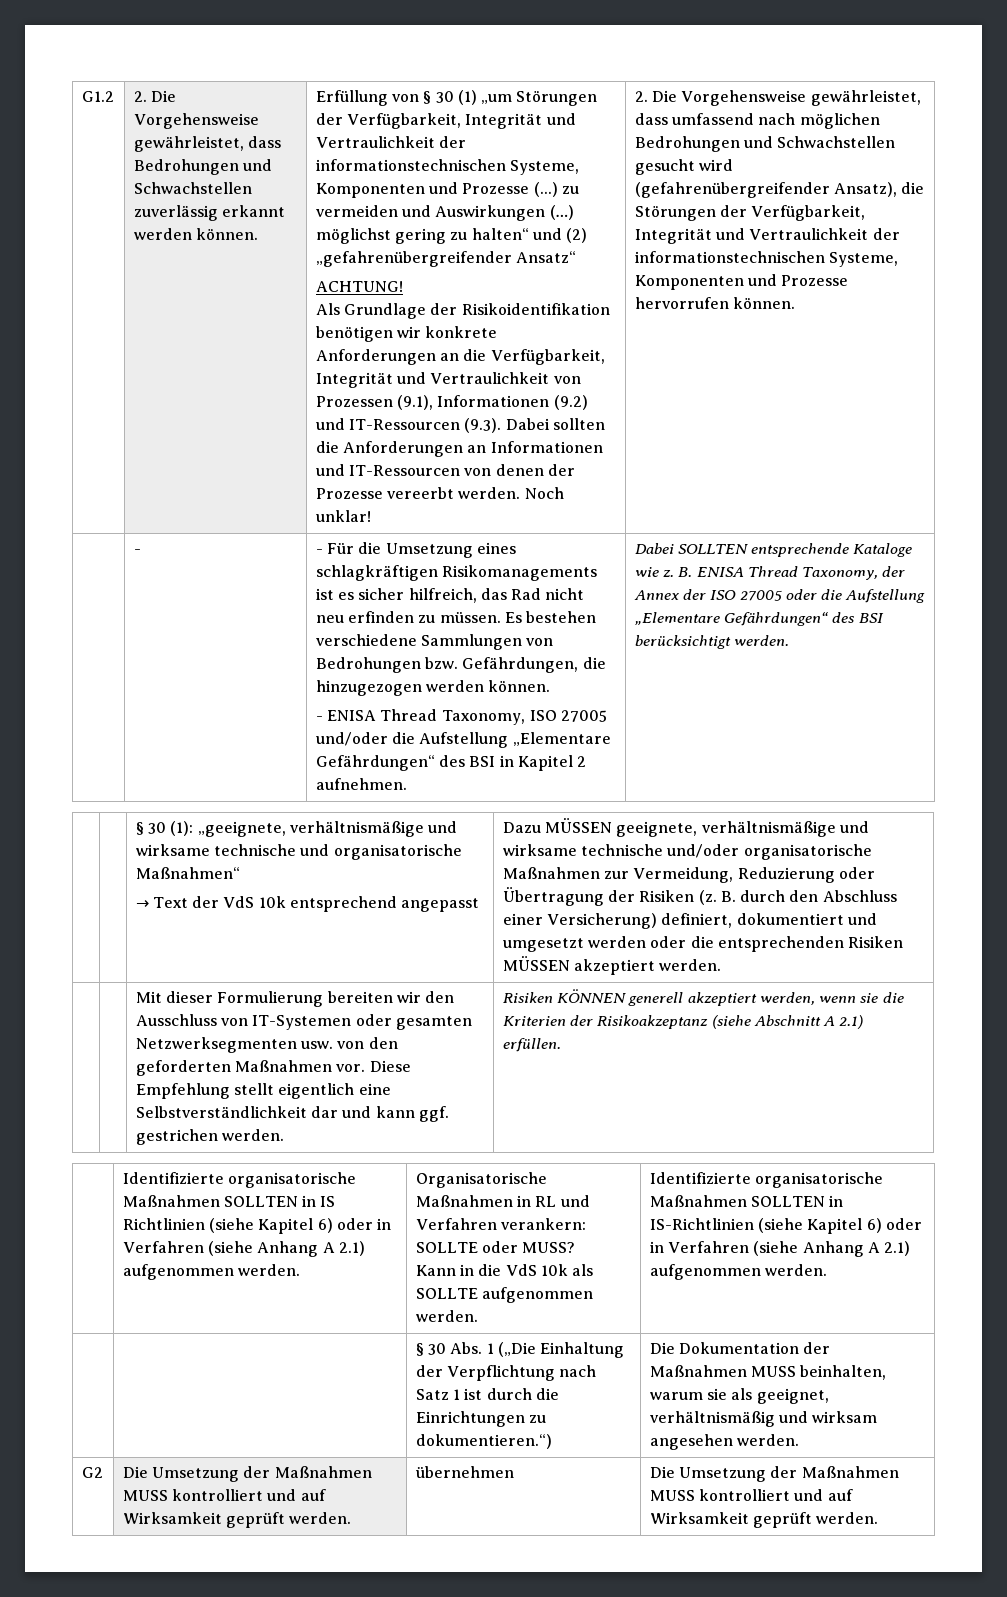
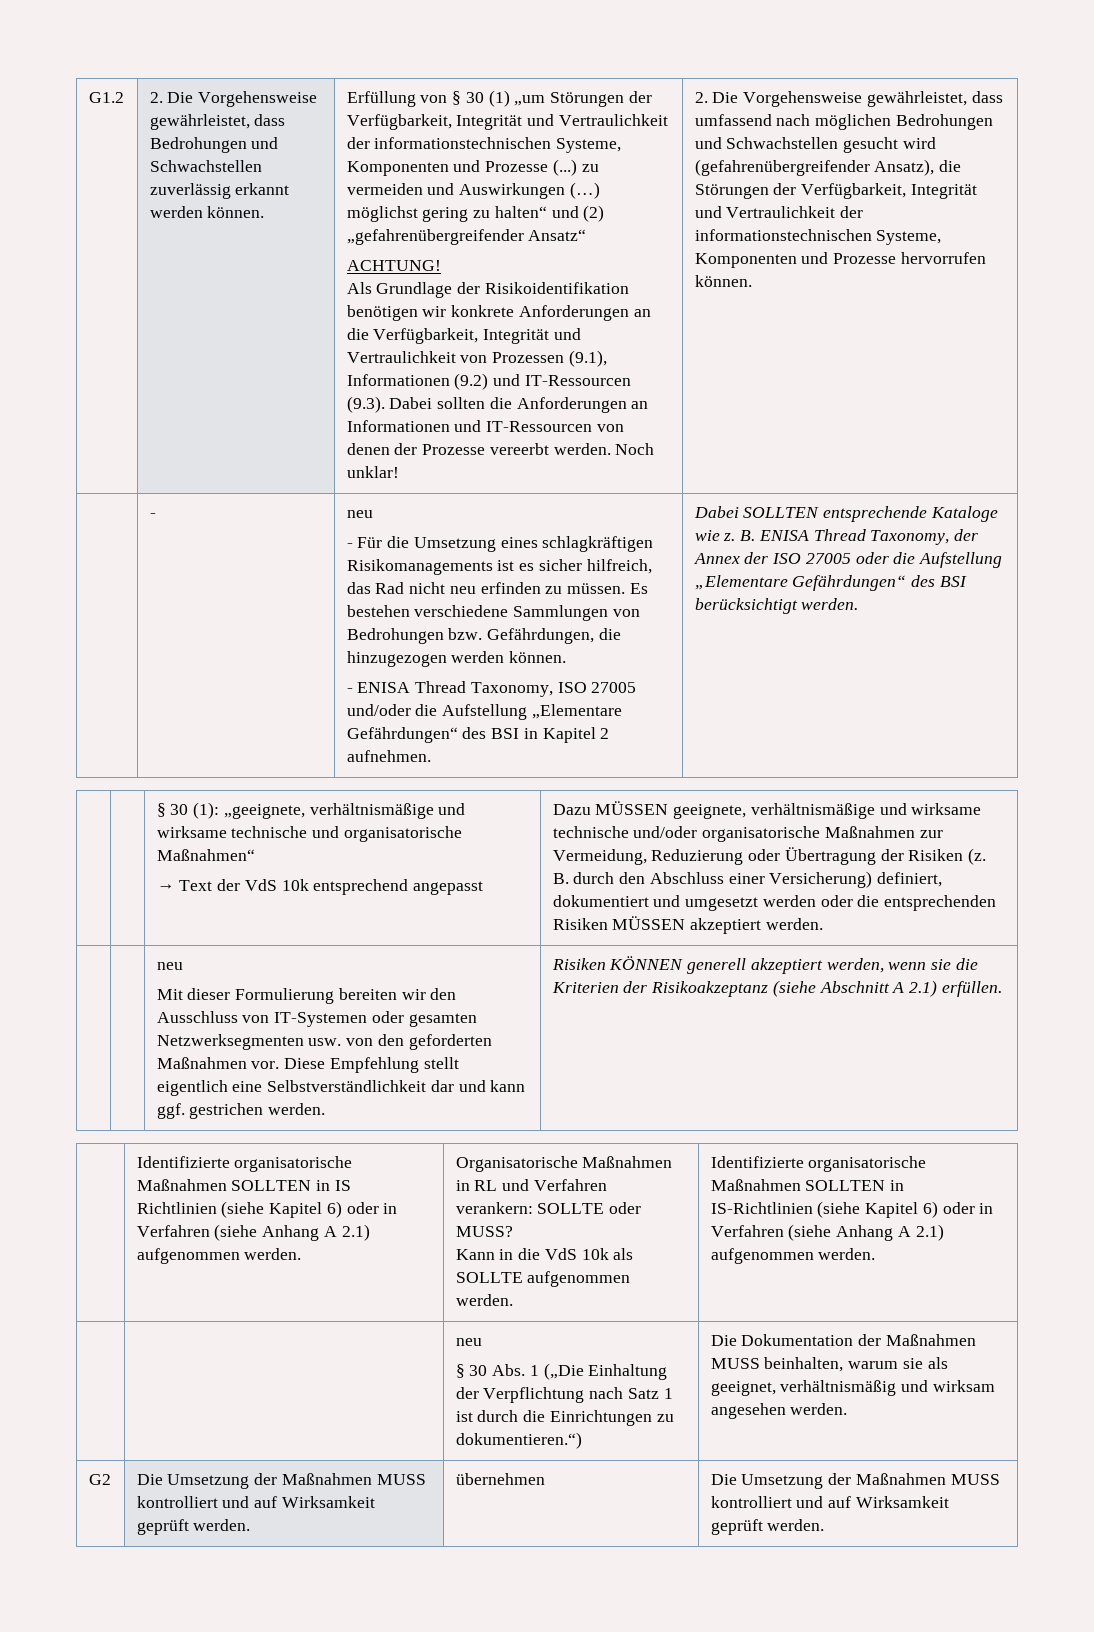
  2. Die Vorgehensweise gewährleistet, dass umfassend nach möglichen Bedrohungen und Schwachstellen gesucht wird (gefahrenübergreifender Ansatz), die Störungen der Verfügbarkeit, Integrität und Vertraulichkeit der informationstechnischen Systeme, Komponenten und Prozesse hervorrufen können.
- | -
+ | - | neu
  B. durch den Abschluss einer Versicherung) definiert, dokumentiert und umgesetzt werden oder die entsprechenden Risiken MÜSSEN akzeptiert werden.
+ | | neu
  Identifizierte organisatorische Maßnahmen SOLLTEN in IS-Richtlinien (siehe Kapitel 6) oder in Verfahren (siehe Anhang A 2.1) aufgenommen werden.
- | | § 30 Abs. 1 („Die Einhaltung der Verpflichtung nach Satz 1 ist durch die Einrichtungen zu dokumentieren.“) | Die Dokumentation der Maßnahmen MUSS beinhalten, warum sie als geeignet, verhältnismäßig und wirksam angesehen werden.
+ | | neu
+ § 30 Abs. 1 („Die Einhaltung der Verpflichtung nach Satz 1 ist durch die Einrichtungen zu dokumentieren.“) | Die Dokumentation der Maßnahmen MUSS beinhalten, warum sie als geeignet, verhältnismäßig und wirksam angesehen werden.

